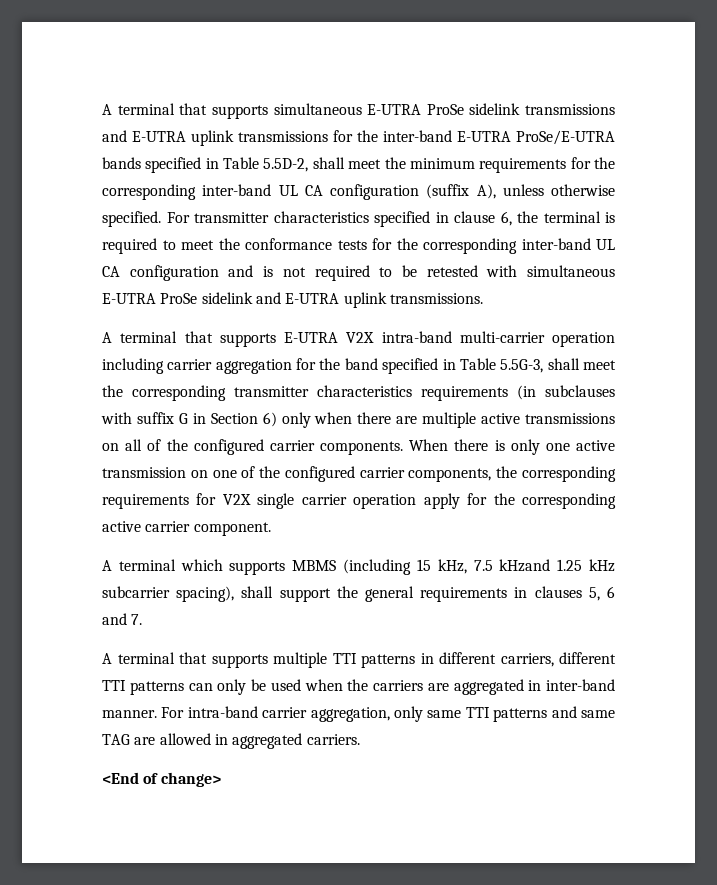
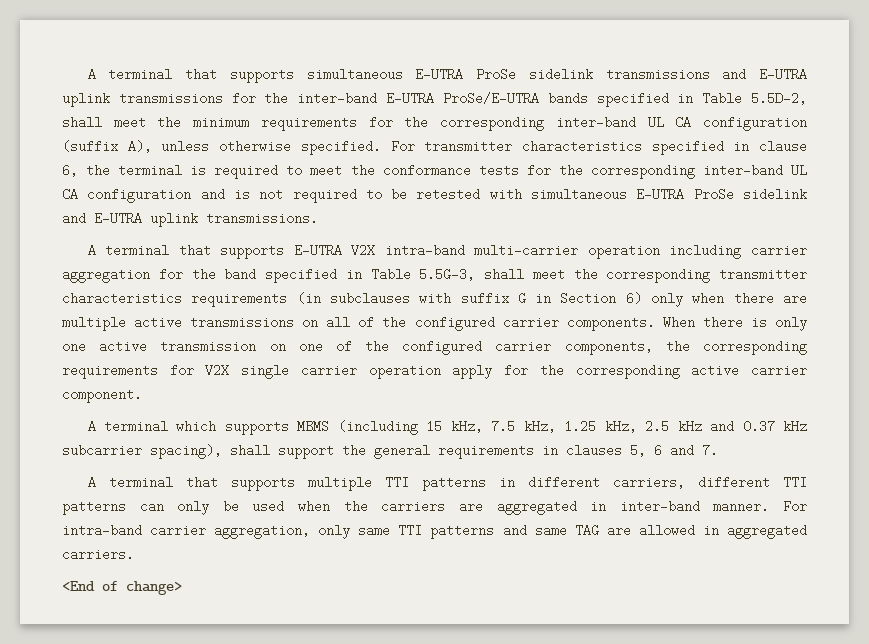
- A terminal which supports MBMS (including 15 kHz, 7.5 kHzand 1.25 kHz subcarrier spacing), shall support the general requirements in clauses 5, 6 and 7.
+ A terminal which supports MBMS (including 15 kHz, 7.5 kHz, 1.25 kHz, 2.5 kHz and 0.37 kHz subcarrier spacing), shall support the general requirements in clauses 5, 6 and 7.

